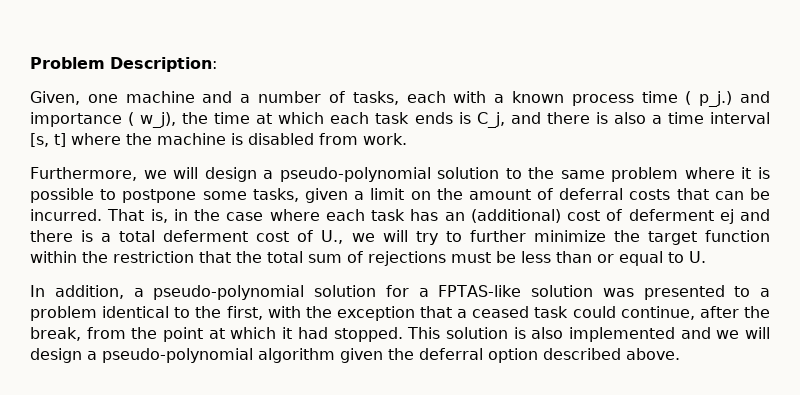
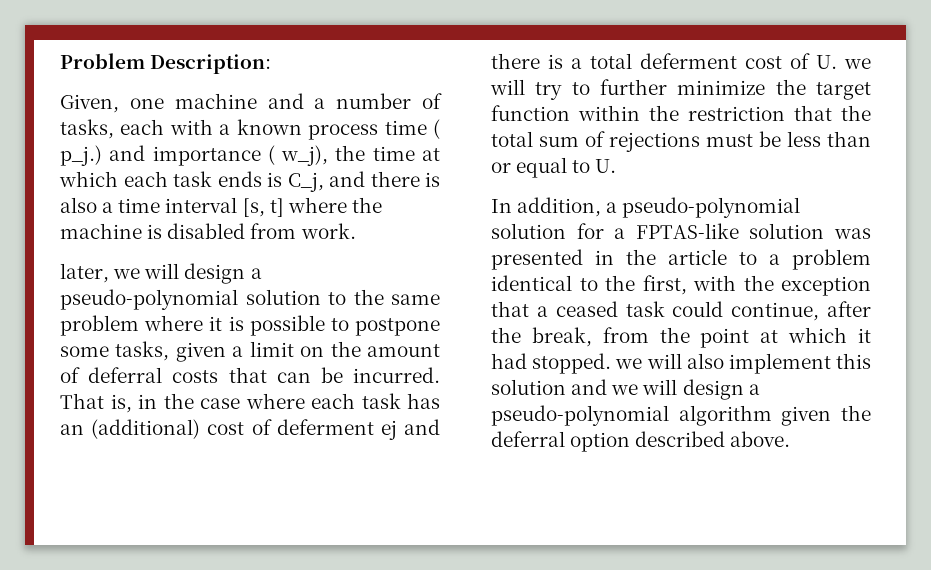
- Furthermore, we will design a pseudo-polynomial solution to the same problem where it is possible to postpone some tasks, given a limit on the amount of deferral costs that can be incurred.
+ later, we will design a pseudo-polynomial solution to the same problem where it is possible to postpone some tasks, given a limit on the amount of deferral costs that can be incurred.
- That is, in the case where each task has an (additional) cost of deferment ej and there is a total deferment cost of U., we will try to further minimize the target function within the restriction that the total sum of rejections must be less than or equal to U.
+ That is, in the case where each task has an (additional) cost of deferment ej and there is a total deferment cost of U. we will try to further minimize the target function within the restriction that the total sum of rejections must be less than or equal to U.
- In addition, a pseudo-polynomial solution for a FPTAS-like solution was presented to a problem identical to the first, with the exception that a ceased task could continue, after the break, from the point at which it had stopped. This solution is also implemented and we will design a pseudo-polynomial algorithm given the deferral option described above.
+ In addition, a pseudo-polynomial solution for a FPTAS-like solution was presented in the article to a problem identical to the first, with the exception that a ceased task could continue, after the break, from the point at which it had stopped. we will also implement this solution and we will design a pseudo-polynomial algorithm given the deferral option described above.

